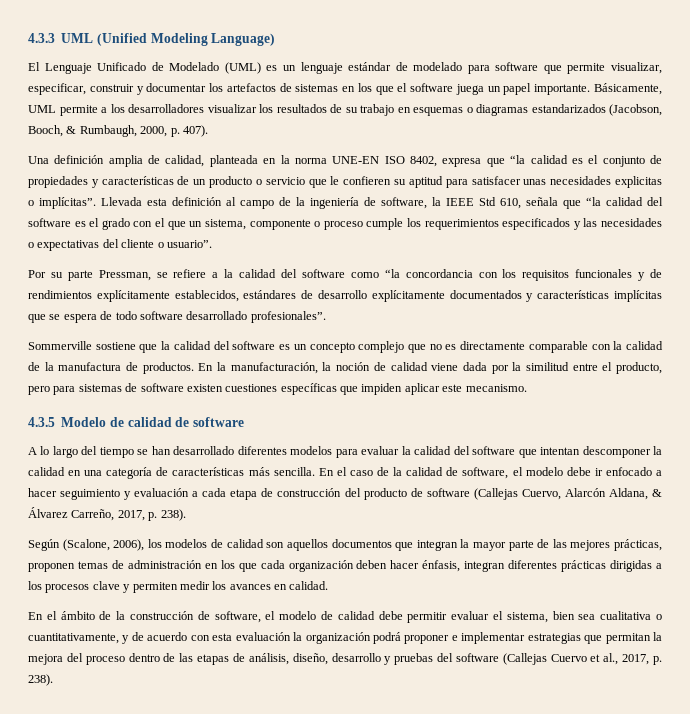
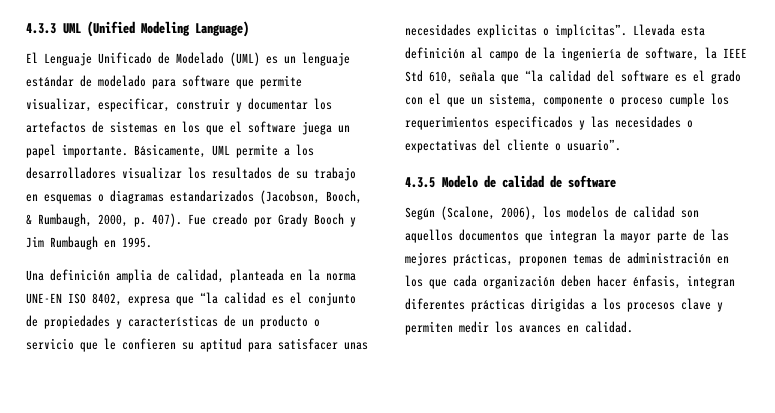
+ Fue creado por Grady Booch y Jim Rumbaugh en 1995.
- Por su parte Pressman, se refiere a la calidad del software como “la concordancia con los requisitos funcionales y de rendimientos explícitamente establecidos, estándares de desarrollo explícitamente documentados y características implícitas que se espera de todo software desarrollado profesionales”.
- Sommerville sostiene que la calidad del software es un concepto complejo que no es directamente comparable con la calidad de la manufactura de productos. En la manufacturación, la noción de calidad viene dada por la similitud entre el producto, pero para sistemas de software existen cuestiones específicas que impiden aplicar este mecanismo.
- A lo largo del tiempo se han desarrollado diferentes modelos para evaluar la calidad del software que intentan descomponer la calidad en una categoría de características más sencilla. En el caso de la calidad de software, el modelo debe ir enfocado a hacer seguimiento y evaluación a cada etapa de construcción del producto de software (Callejas Cuervo, Alarcón Aldana, & Álvarez Carreño, 2017, p. 238).
- En el ámbito de la construcción de software, el modelo de calidad debe permitir evaluar el sistema, bien sea cualitativa o cuantitativamente, y de acuerdo con esta evaluación la organización podrá proponer e implementar estrategias que permitan la mejora del proceso dentro de las etapas de análisis, diseño, desarrollo y pruebas del software (Callejas Cuervo et al., 2017, p. 238).

